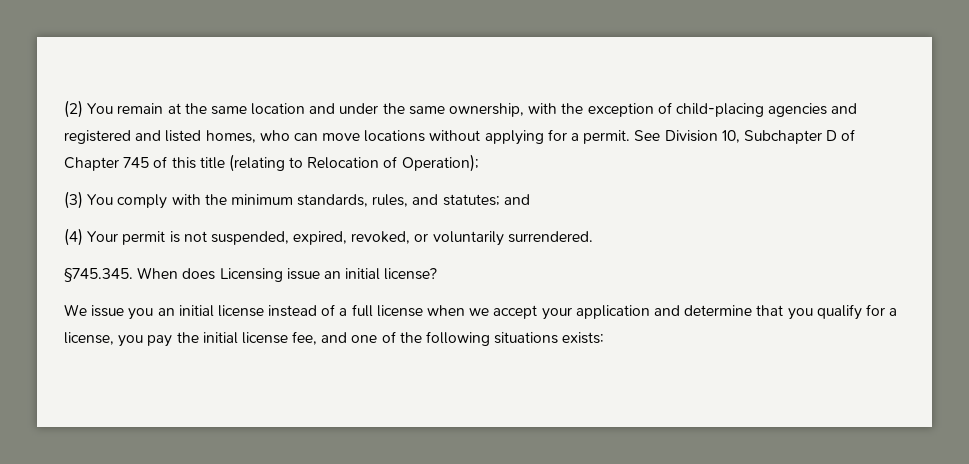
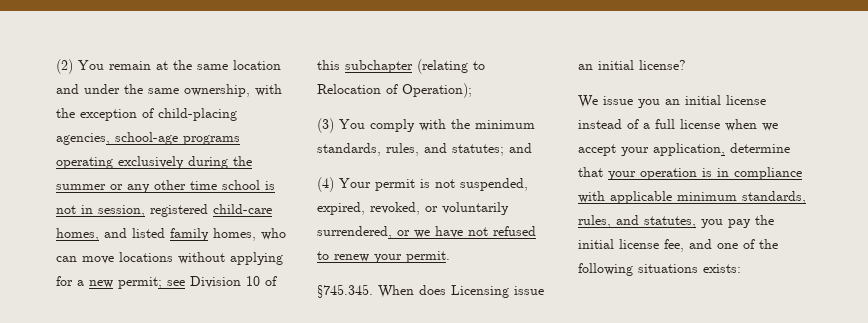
- (2) You remain at the same location and under the same ownership, with the exception of child-placing agencies and registered and listed homes, who can move locations without applying for a permit. See Division 10, Subchapter D of Chapter 745 of this title (relating to Relocation of Operation);
+ (2) You remain at the same location and under the same ownership, with the exception of child-placing agencies, school-age programs operating exclusively during the summer or any other time school is not in session, registered child-care homes, and listed family homes, who can move locations without applying for a new permit; see Division 10 of this subchapter (relating to Relocation of Operation);
- (4) Your permit is not suspended, expired, revoked, or voluntarily surrendered.
+ (4) Your permit is not suspended, expired, revoked, or voluntarily surrendered, or we have not refused to renew your permit.
- We issue you an initial license instead of a full license when we accept your application and determine that you qualify for a license, you pay the initial license fee, and one of the following situations exists:
+ We issue you an initial license instead of a full license when we accept your application, determine that your operation is in compliance with applicable minimum standards, rules, and statutes, you pay the initial license fee, and one of the following situations exists:

